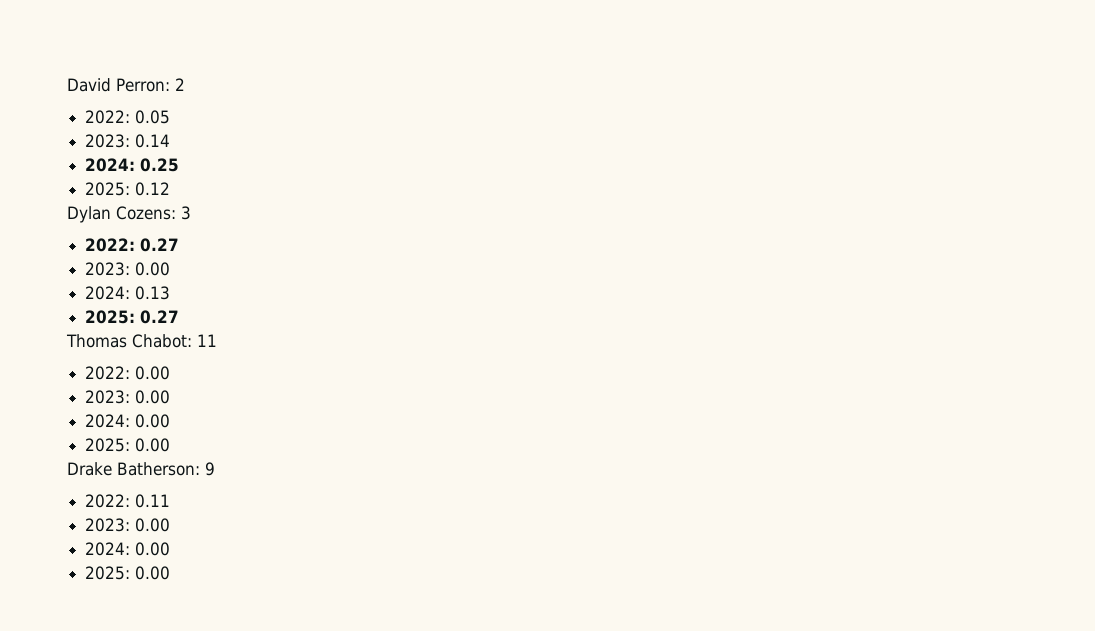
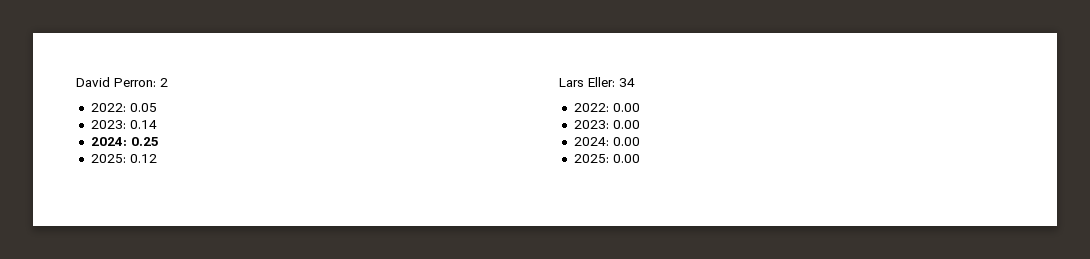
- Dylan Cozens: 3
- 2022: 0.27
- 2023: 0.00
- 2024: 0.13
- 2025: 0.27
- Thomas Chabot: 11
+ Lars Eller: 34
- Drake Batherson: 9
- 2022: 0.11
- 2023: 0.00
- 2024: 0.00
- 2025: 0.00

